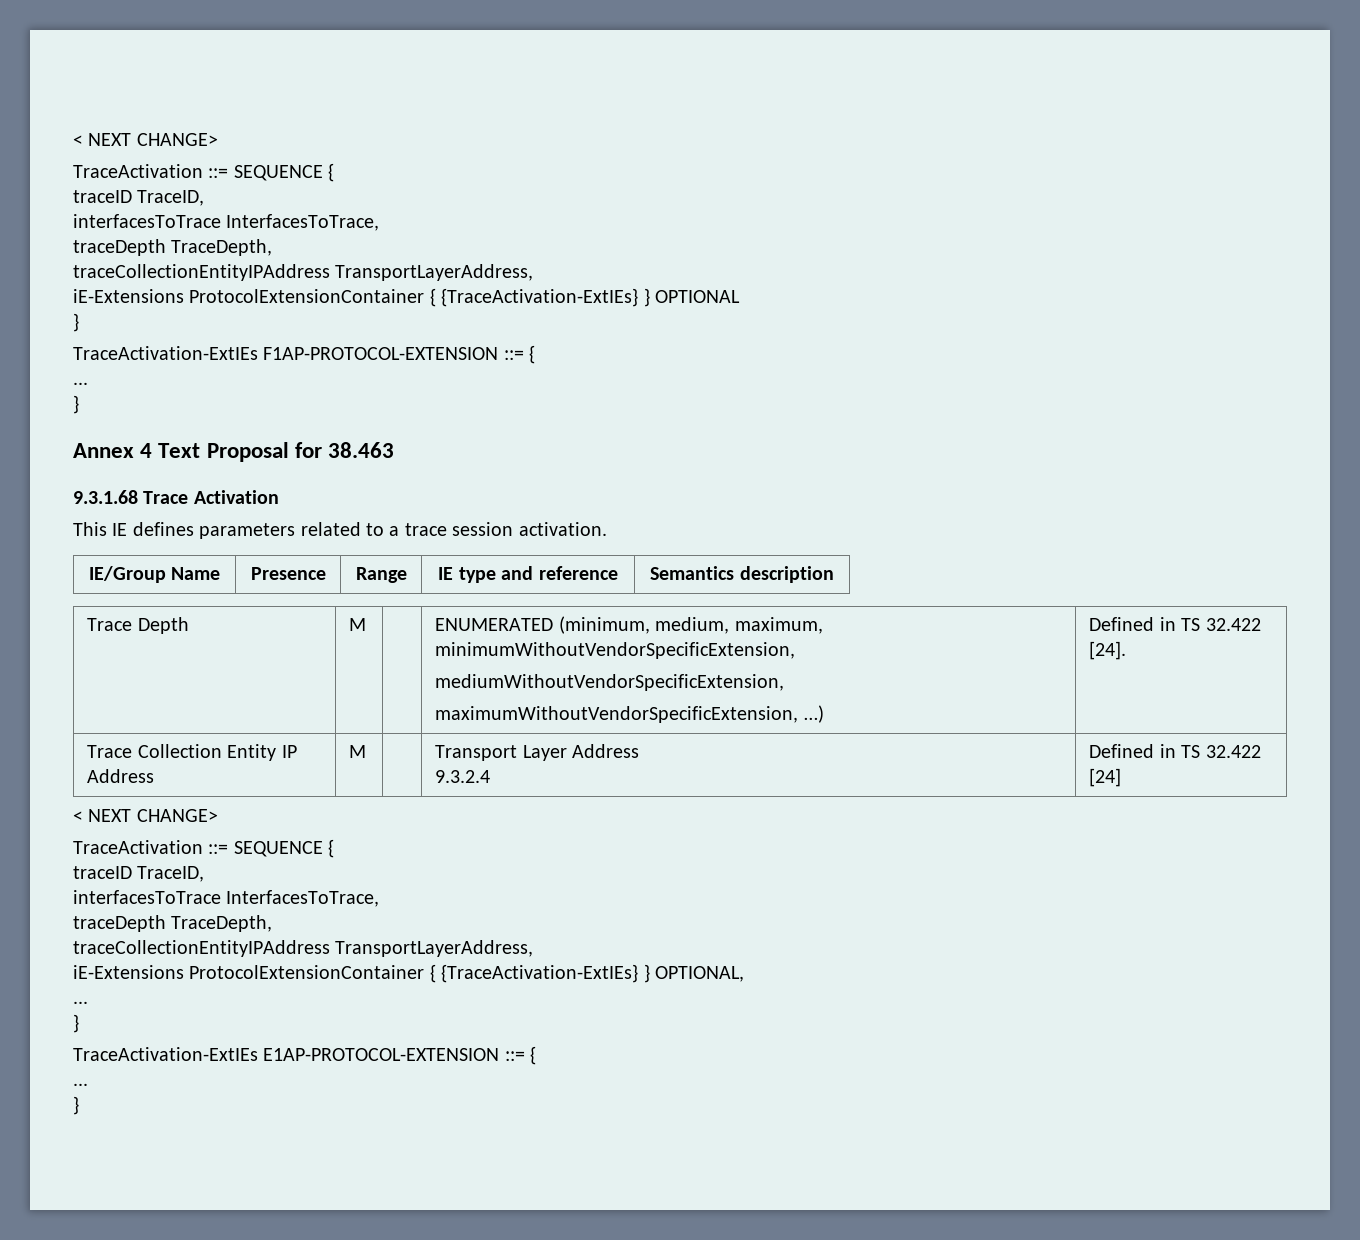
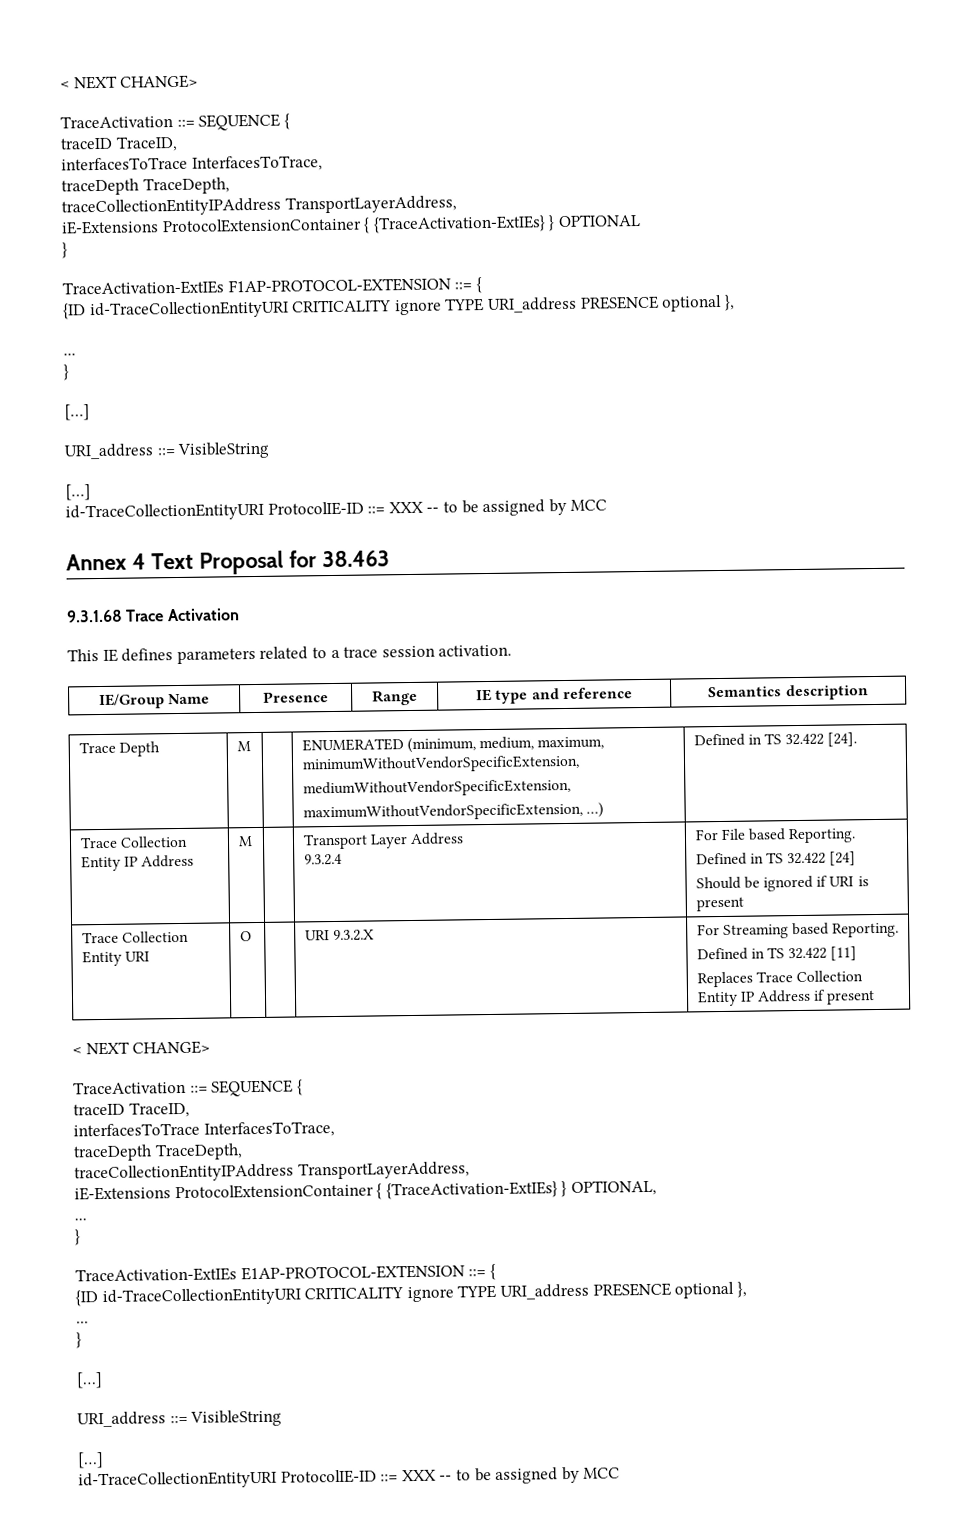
  TraceActivation-ExtIEs F1AP-PROTOCOL-EXTENSION ::= {
+ {ID id-TraceCollectionEntityURI CRITICALITY ignore TYPE URI_address PRESENCE optional },
  ...
  }
+ […]
+ URI_address ::= VisibleString
+ […]
+ id-TraceCollectionEntityURI ProtocolIE-ID ::= XXX -- to be assigned by MCC
  Trace Collection Entity IP Address | M | | Transport Layer Address
- 9.3.2.4 | Defined in TS 32.422 [24]
+ 9.3.2.4 | For File based Reporting.
+ Defined in TS 32.422 [24]
+ Should be ignored if URI is present
+ Trace Collection Entity URI | O | | URI 9.3.2.X | For Streaming based Reporting.
+ Defined in TS 32.422 [11]
+ Replaces Trace Collection Entity IP Address if present
  TraceActivation-ExtIEs E1AP-PROTOCOL-EXTENSION ::= {
+ {ID id-TraceCollectionEntityURI CRITICALITY ignore TYPE URI_address PRESENCE optional },
  ...
  }
+ […]
+ URI_address ::= VisibleString
+ […]
+ id-TraceCollectionEntityURI ProtocolIE-ID ::= XXX -- to be assigned by MCC

